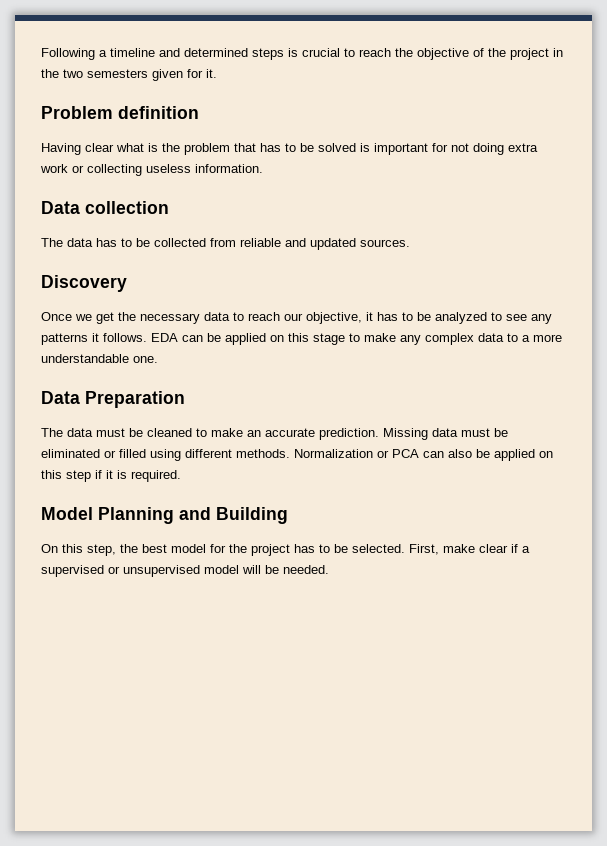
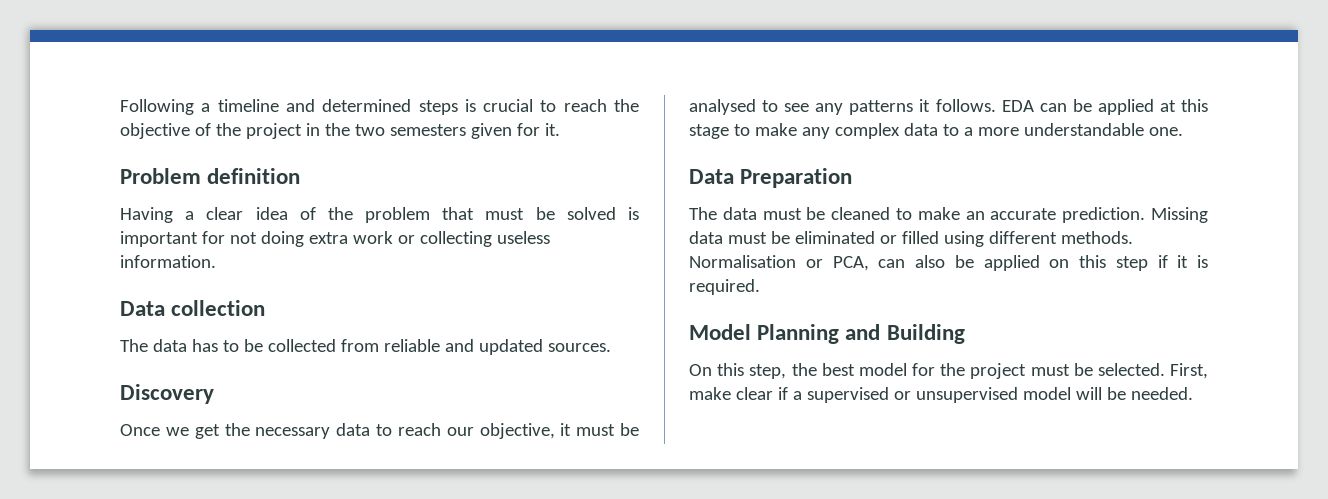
- Having clear what is the problem that has to be solved is important for not doing extra work or collecting useless information.
+ Having a clear idea of the problem that must be solved is important for not doing extra work or collecting useless information.
- Once we get the necessary data to reach our objective, it has to be analyzed to see any patterns it follows.
+ Once we get the necessary data to reach our objective, it must be analysed to see any patterns it follows.
- EDA can be applied on this stage to make any complex data to a more understandable one.
+ EDA can be applied at this stage to make any complex data to a more understandable one.
- Normalization or PCA can also be applied on this step if it is required.
+ Normalisation or PCA, can also be applied on this step if it is required.
- On this step, the best model for the project has to be selected.
+ On this step, the best model for the project must be selected.

